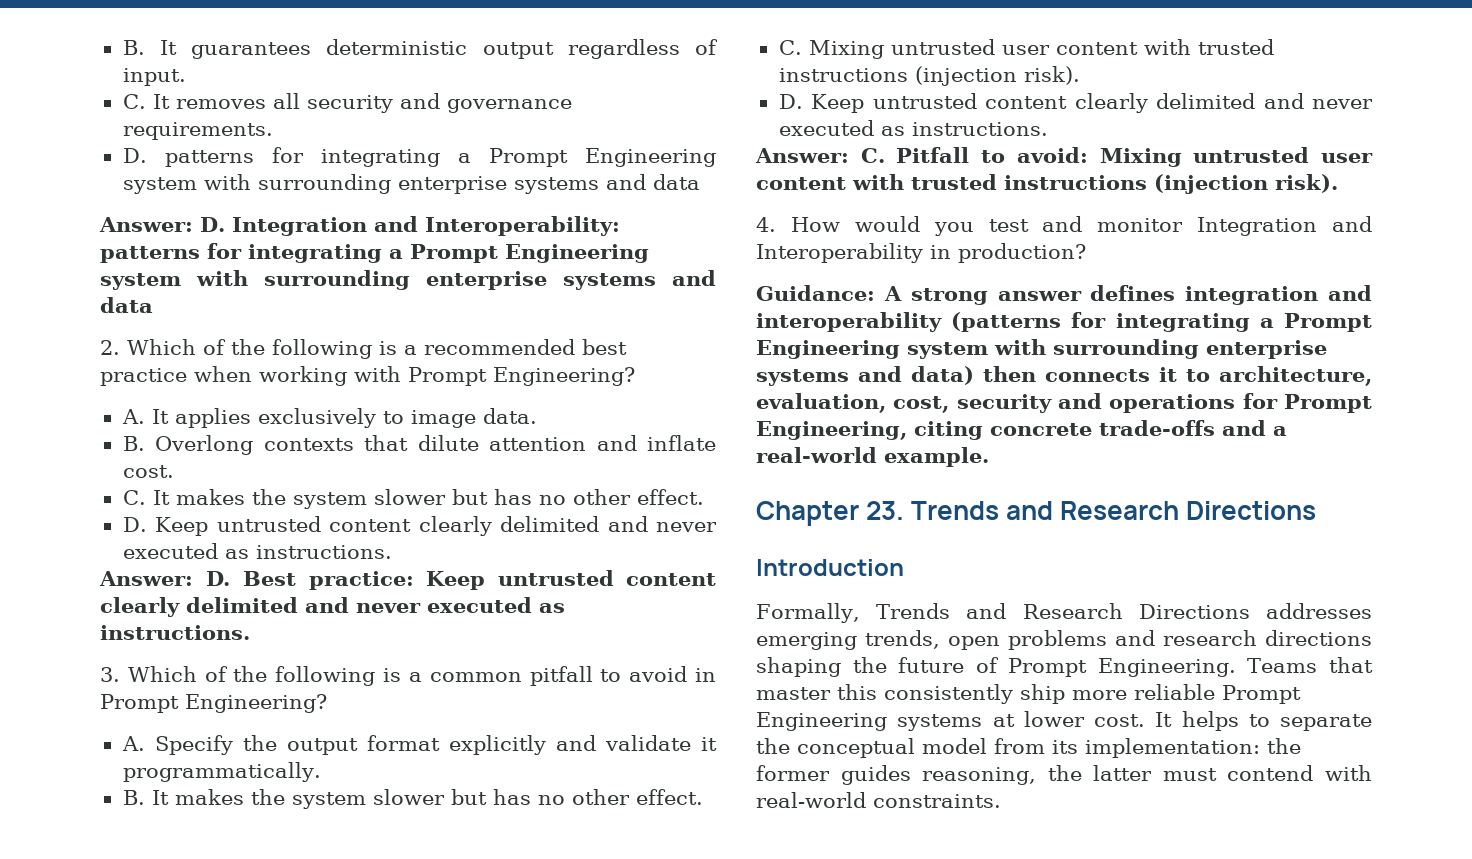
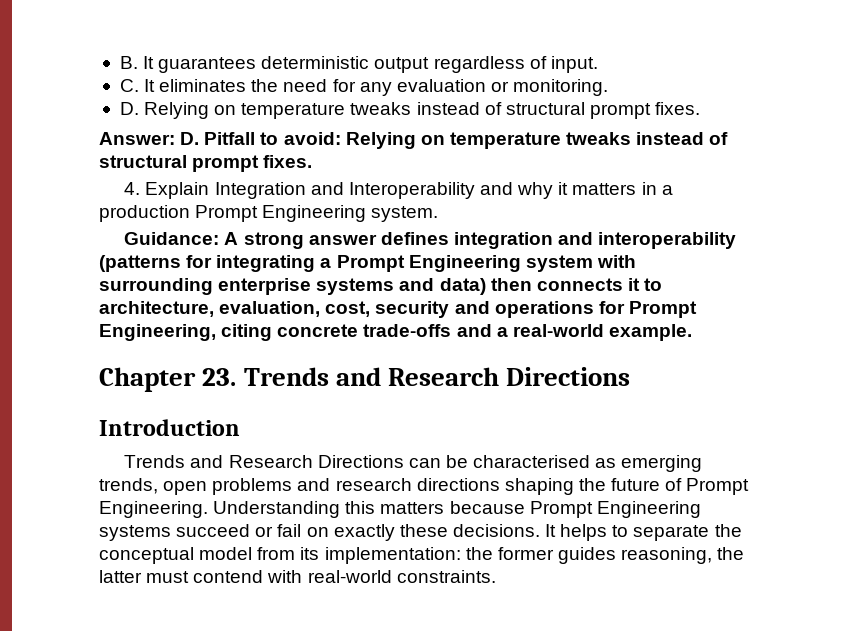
- C. It removes all security and governance requirements.
- D. patterns for integrating a Prompt Engineering system with surrounding enterprise systems and data
- Answer: D. Integration and Interoperability: patterns for integrating a Prompt Engineering system with surrounding enterprise systems and data
- 2. Which of the following is a recommended best practice when working with Prompt Engineering?
- A. It applies exclusively to image data.
- B. Overlong contexts that dilute attention and inflate cost.
- C. It makes the system slower but has no other effect.
- D. Keep untrusted content clearly delimited and never executed as instructions.
- Answer: D. Best practice: Keep untrusted content clearly delimited and never executed as instructions.
- 3. Which of the following is a common pitfall to avoid in Prompt Engineering?
- A. Specify the output format explicitly and validate it programmatically.
- B. It makes the system slower but has no other effect.
- C. Mixing untrusted user content with trusted instructions (injection risk).
- D. Keep untrusted content clearly delimited and never executed as instructions.
- Answer: C. Pitfall to avoid: Mixing untrusted user content with trusted instructions (injection risk).
- 4. How would you test and monitor Integration and Interoperability in production?
+ C. It eliminates the need for any evaluation or monitoring.
+ D. Relying on temperature tweaks instead of structural prompt fixes.
+ Answer: D. Pitfall to avoid: Relying on temperature tweaks instead of structural prompt fixes.
+ 4. Explain Integration and Interoperability and why it matters in a production Prompt Engineering system.
- Formally, Trends and Research Directions addresses emerging trends, open problems and research directions shaping the future of Prompt Engineering.
+ Trends and Research Directions can be characterised as emerging trends, open problems and research directions shaping the future of Prompt Engineering.
- Teams that master this consistently ship more reliable Prompt Engineering systems at lower cost.
+ Understanding this matters because Prompt Engineering systems succeed or fail on exactly these decisions.

